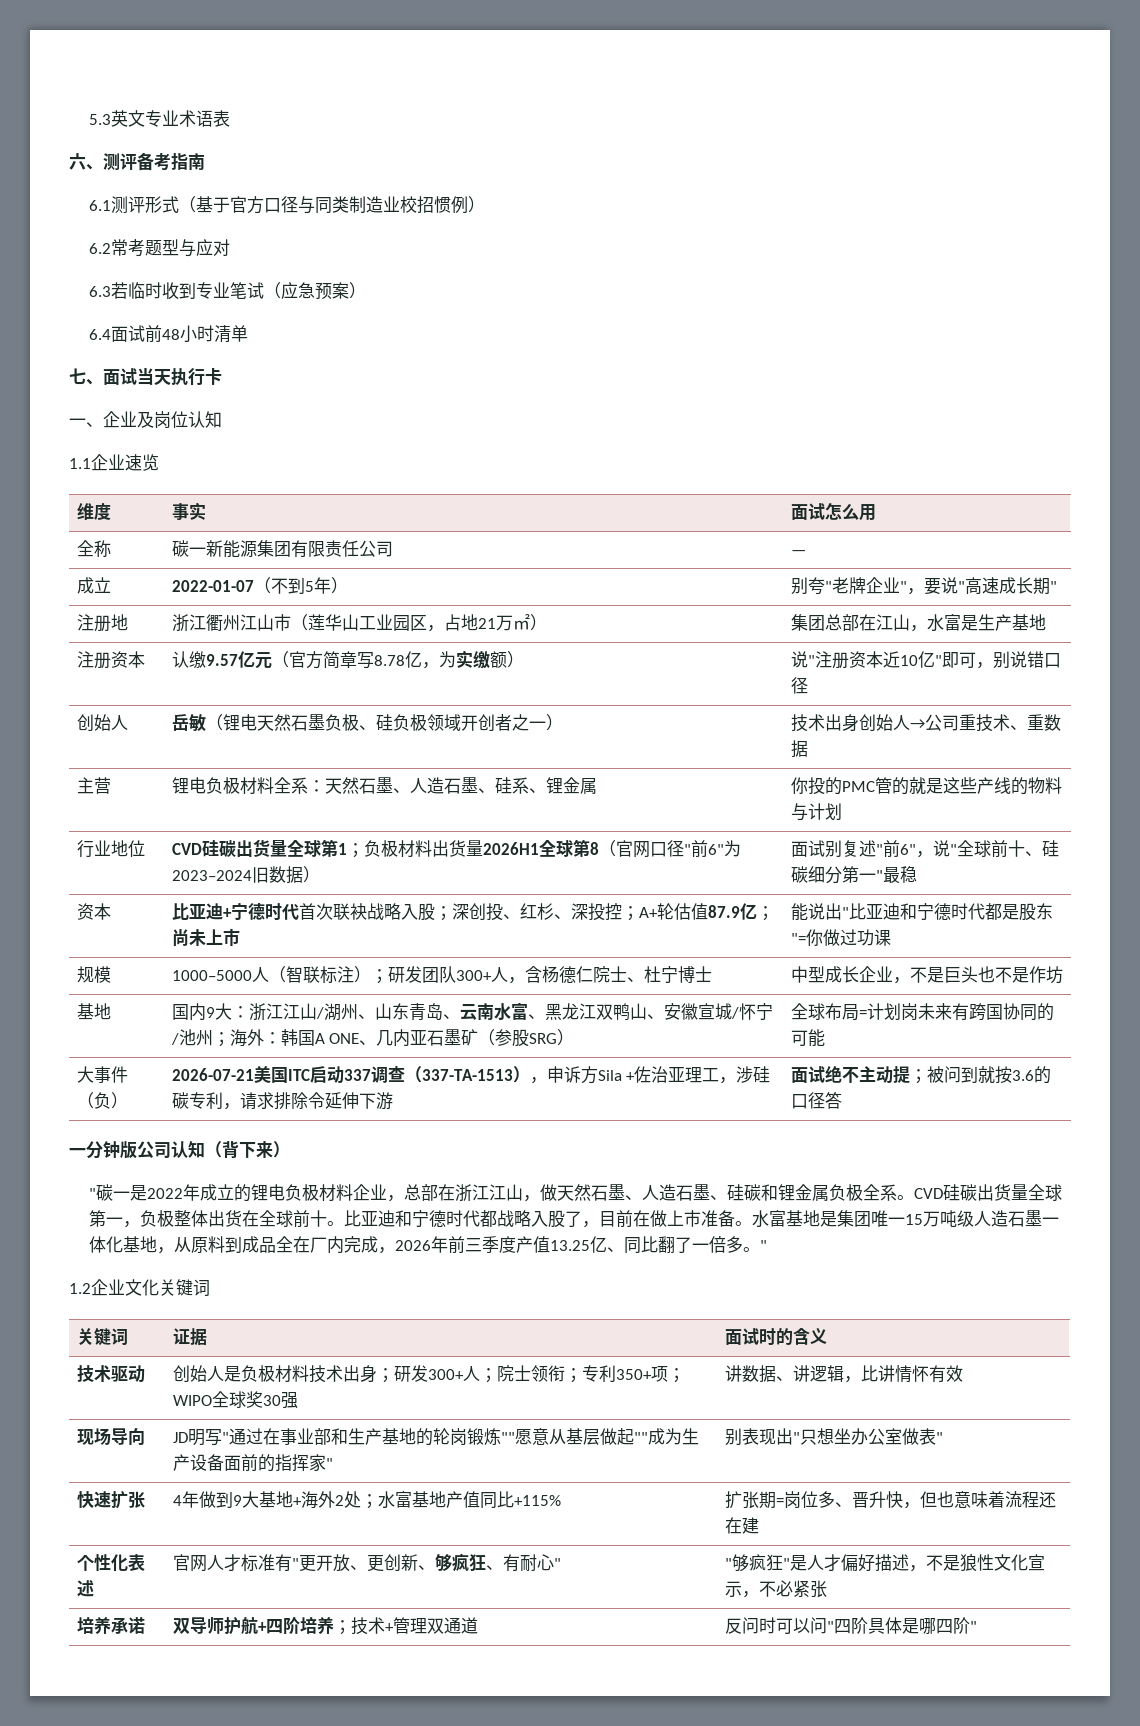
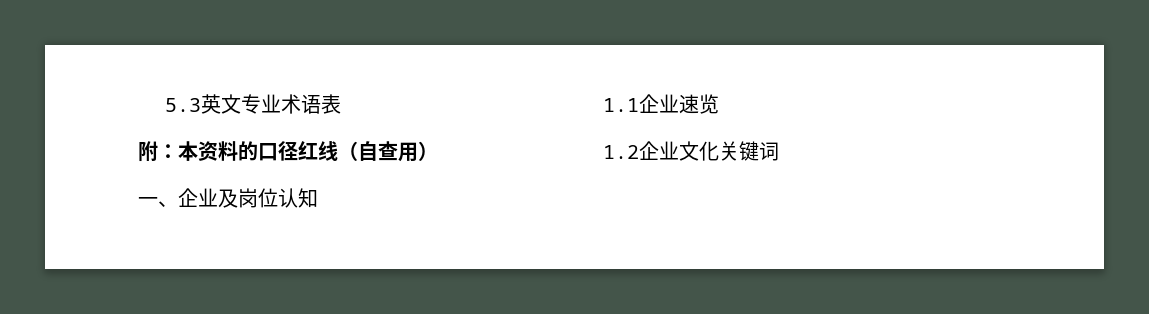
- 六、测评备考指南
- 6.1测评形式（基于官方口径与同类制造业校招惯例）
- 6.2常考题型与应对
- 6.3若临时收到专业笔试（应急预案）
- 6.4面试前48小时清单
- 七、面试当天执行卡
+ 附：本资料的口径红线（自查用）
- 维度 | 事实 | 面试怎么用
- 全称 | 碳一新能源集团有限责任公司 | —
- 成立 | 2022-01-07（不到5年） | 别夸"老牌企业"，要说"高速成长期"
- 注册地 | 浙江衢州江山市（莲华山工业园区，占地21万㎡） | 集团总部在江山，水富是生产基地
- 注册资本 | 认缴9.57亿元（官方简章写8.78亿，为实缴额） | 说"注册资本近10亿"即可，别说错口径
- 创始人 | 岳敏（锂电天然石墨负极、硅负极领域开创者之一） | 技术出身创始人→公司重技术、重数据
- 主营 | 锂电负极材料全系：天然石墨、人造石墨、硅系、锂金属 | 你投的PMC管的就是这些产线的物料与计划
- 行业地位 | CVD硅碳出货量全球第1；负极材料出货量2026H1全球第8（官网口径"前6"为2023–2024旧数据） | 面试别复述"前6"，说"全球前十、硅碳细分第一"最稳
- 资本 | 比亚迪+宁德时代首次联袂战略入股；深创投、红杉、深投控；A+轮估值87.9亿；尚未上市 | 能说出"比亚迪和宁德时代都是股东"=你做过功课
- 规模 | 1000–5000人（智联标注）；研发团队300+人，含杨德仁院士、杜宁博士 | 中型成长企业，不是巨头也不是作坊
- 基地 | 国内9大：浙江江山/湖州、山东青岛、云南水富、黑龙江双鸭山、安徽宣城/怀宁/池州；海外：韩国A ONE、几内亚石墨矿（参股SRG） | 全球布局=计划岗未来有跨国协同的可能
- 大事件（负） | 2026-07-21美国ITC启动337调查（337-TA-1513），申诉方Sila +佐治亚理工，涉硅碳专利，请求排除令延伸下游 | 面试绝不主动提；被问到就按3.6的口径答
- 一分钟版公司认知（背下来）
- "碳一是2022年成立的锂电负极材料企业，总部在浙江江山，做天然石墨、人造石墨、硅碳和锂金属负极全系。CVD硅碳出货量全球第一，负极整体出货在全球前十。比亚迪和宁德时代都战略入股了，目前在做上市准备。水富基地是集团唯一15万吨级人造石墨一体化基地，从原料到成品全在厂内完成，2026年前三季度产值13.25亿、同比翻了一倍多。"
- 关键词 | 证据 | 面试时的含义
- 技术驱动 | 创始人是负极材料技术出身；研发300+人；院士领衔；专利350+项；WIPO全球奖30强 | 讲数据、讲逻辑，比讲情怀有效
- 现场导向 | JD明写"通过在事业部和生产基地的轮岗锻炼""愿意从基层做起""成为生产设备面前的指挥家" | 别表现出"只想坐办公室做表"
- 快速扩张 | 4年做到9大基地+海外2处；水富基地产值同比+115% | 扩张期=岗位多、晋升快，但也意味着流程还在建
- 个性化表述 | 官网人才标准有"更开放、更创新、够疯狂、有耐心" | "够疯狂"是人才偏好描述，不是狼性文化宣示，不必紧张
- 培养承诺 | 双导师护航+四阶培养；技术+管理双通道 | 反问时可以问"四阶具体是哪四阶"

